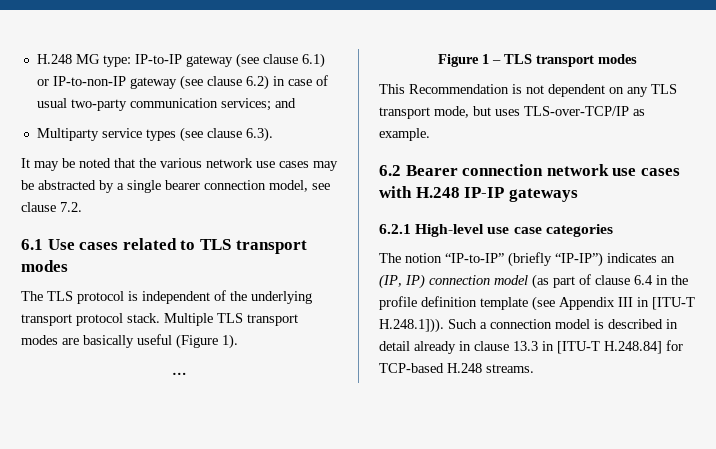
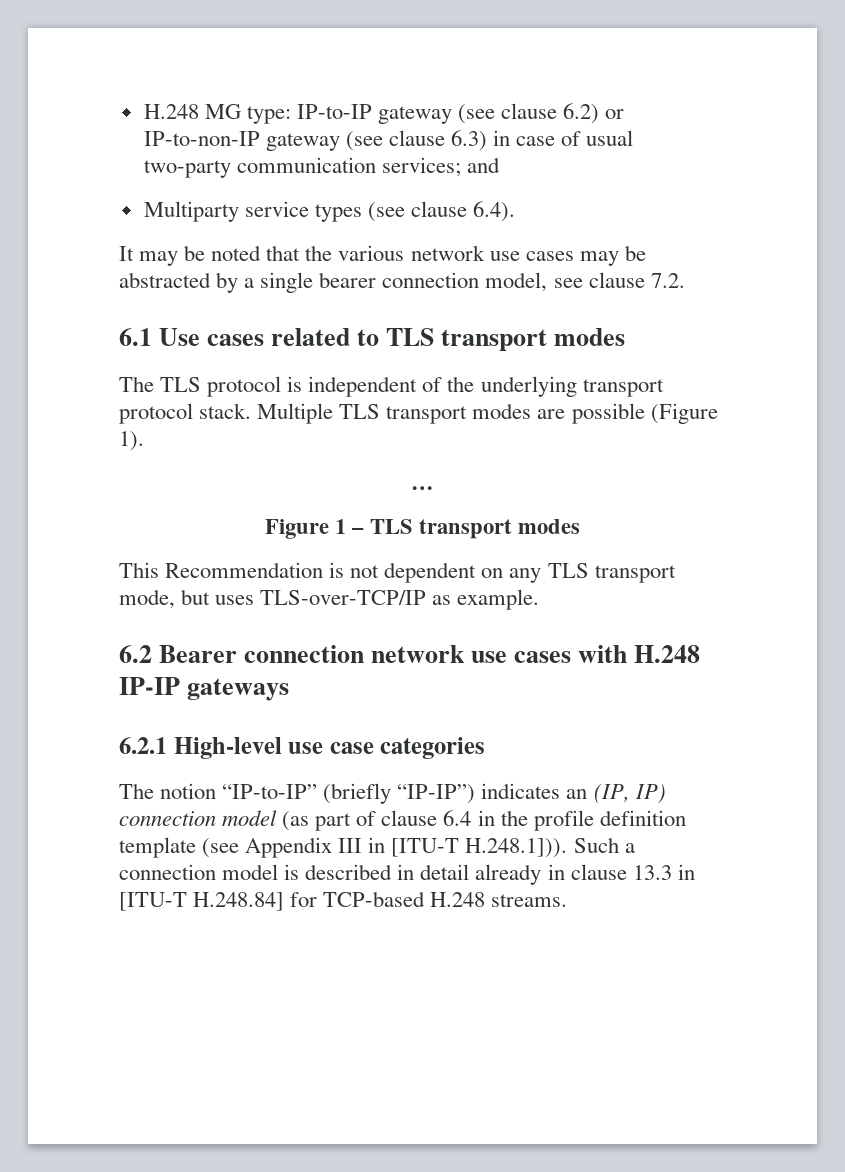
- H.248 MG type: IP-to-IP gateway (see clause 6.1) or IP-to-non-IP gateway (see clause 6.2) in case of usual two-party communication services; and
+ H.248 MG type: IP-to-IP gateway (see clause 6.2) or IP-to-non-IP gateway (see clause 6.3) in case of usual two-party communication services; and
- Multiparty service types (see clause 6.3).
+ Multiparty service types (see clause 6.4).
- Multiple TLS transport modes are basically useful (Figure 1).
+ Multiple TLS transport modes are possible (Figure 1).

